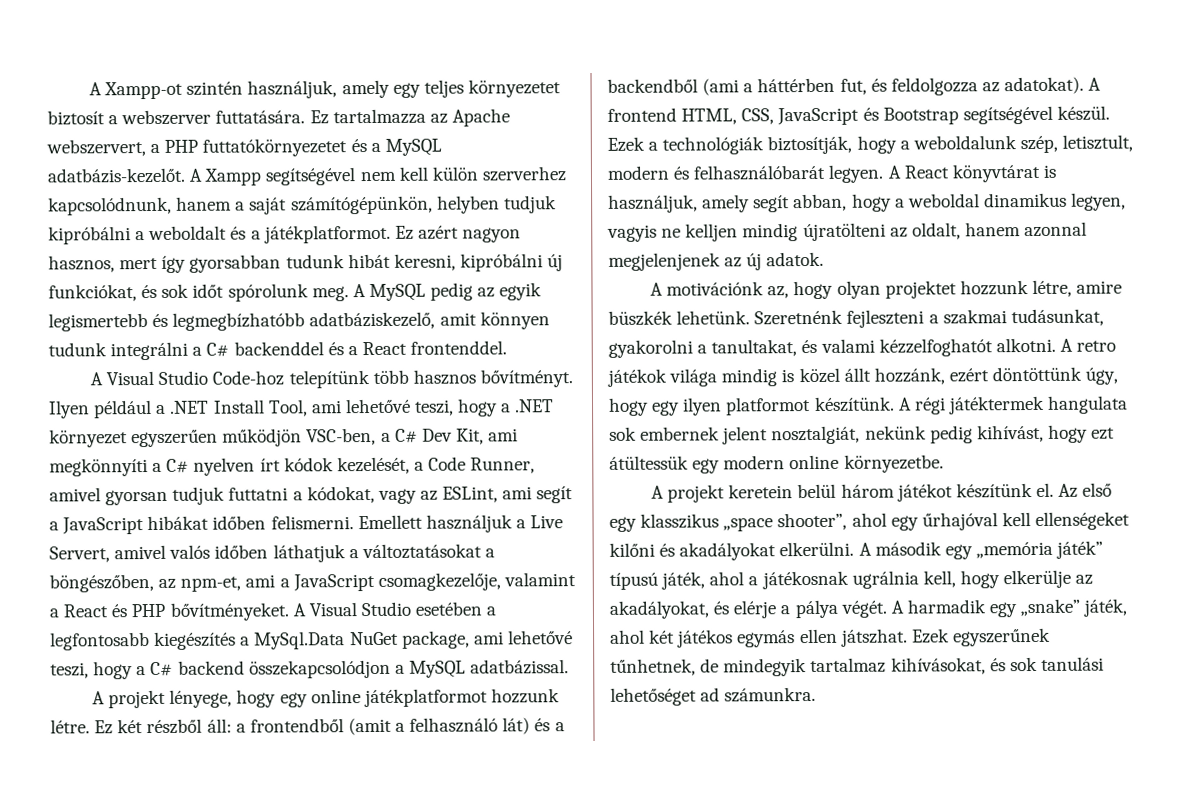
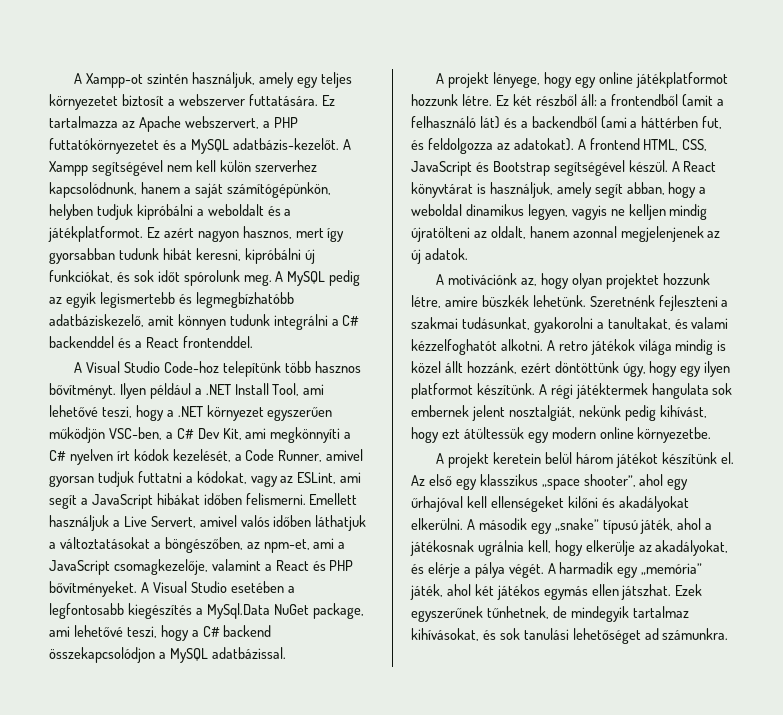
- Ezek a technológiák biztosítják, hogy a weboldalunk szép, letisztult, modern és felhasználóbarát legyen.
- A második egy „memória játék” típusú játék, ahol a játékosnak ugrálnia kell, hogy elkerülje az akadályokat, és elérje a pálya végét.
+ A második egy „snake” típusú játék, ahol a játékosnak ugrálnia kell, hogy elkerülje az akadályokat, és elérje a pálya végét.
- A harmadik egy „snake” játék, ahol két játékos egymás ellen játszhat.
+ A harmadik egy „memória” játék, ahol két játékos egymás ellen játszhat.

